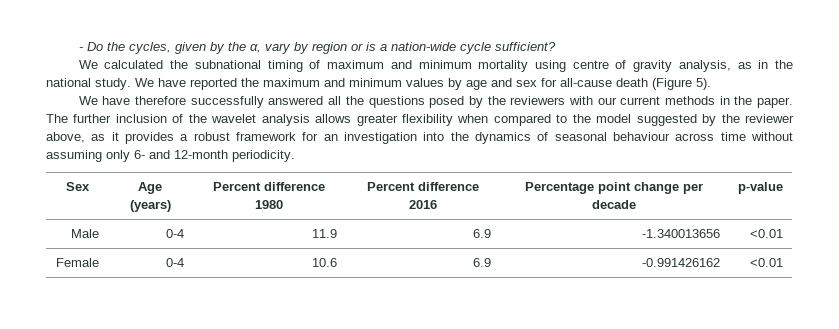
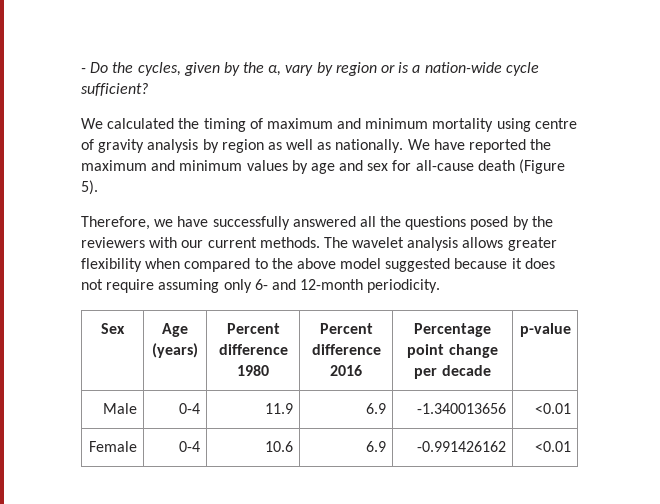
- We calculated the subnational timing of maximum and minimum mortality using centre of gravity analysis, as in the national study.
+ We calculated the timing of maximum and minimum mortality using centre of gravity analysis by region as well as nationally.
- We have therefore successfully answered all the questions posed by the reviewers with our current methods in the paper. The further inclusion of the wavelet analysis allows greater flexibility when compared to the model suggested by the reviewer above, as it provides a robust framework for an investigation into the dynamics of seasonal behaviour across time without assuming only 6- and 12-month periodicity.
+ Therefore, we have successfully answered all the questions posed by the reviewers with our current methods. The wavelet analysis allows greater flexibility when compared to the above model suggested because it does not require assuming only 6- and 12-month periodicity.

